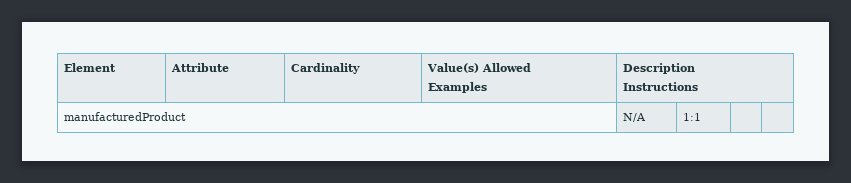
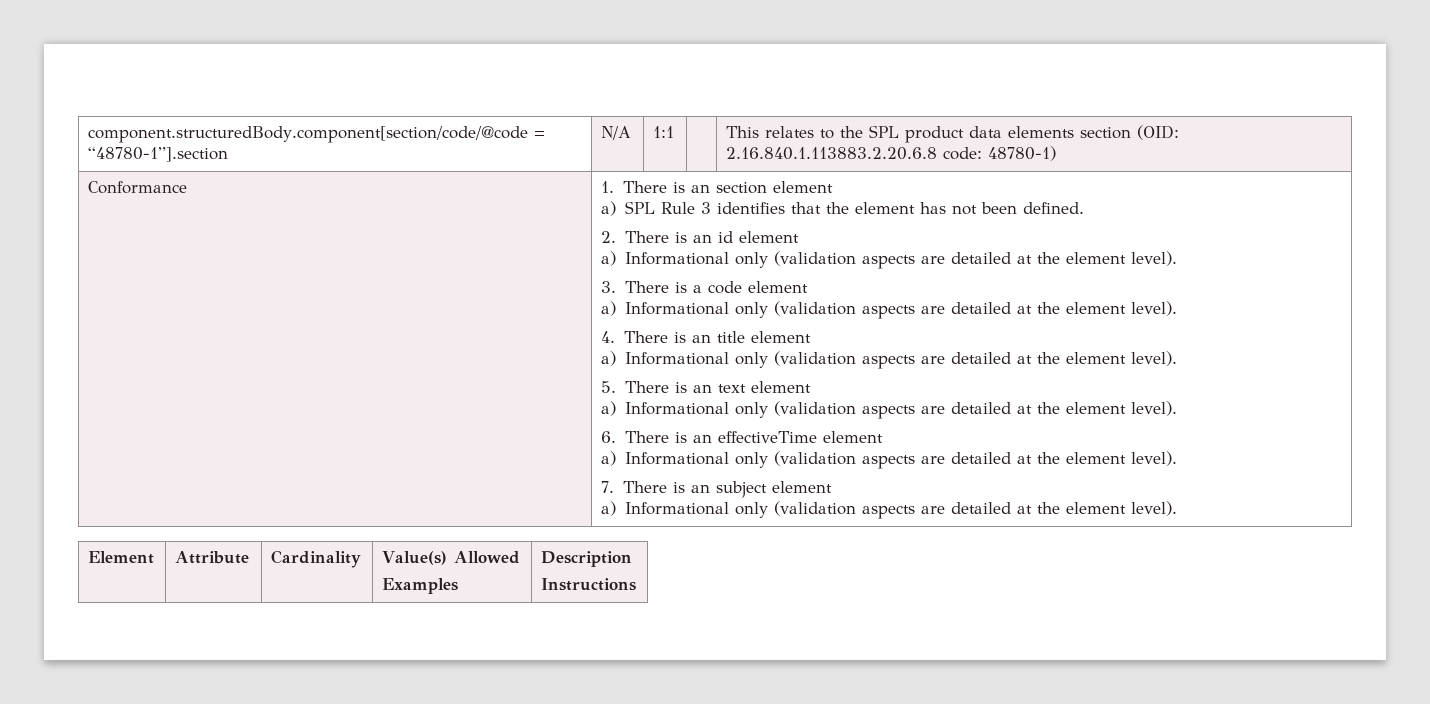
+ component.structuredBody.component[section/code/@code = “48780-1”].section | N/A | 1:1 | | This relates to the SPL product data elements section (OID: 2.16.840.1.113883.2.20.6.8 code: 48780-1)
+ Conformance | 1. There is an section element
+ a) SPL Rule 3 identifies that the element has not been defined.
+ 2. There is an id element
+ a) Informational only (validation aspects are detailed at the element level).
+ 3. There is a code element
+ a) Informational only (validation aspects are detailed at the element level).
+ 4. There is an title element
+ a) Informational only (validation aspects are detailed at the element level).
+ 5. There is an text element
+ a) Informational only (validation aspects are detailed at the element level).
+ 6. There is an effectiveTime element
+ a) Informational only (validation aspects are detailed at the element level).
+ 7. There is an subject element
+ a) Informational only (validation aspects are detailed at the element level).
- manufacturedProduct | N/A | 1:1 | |

